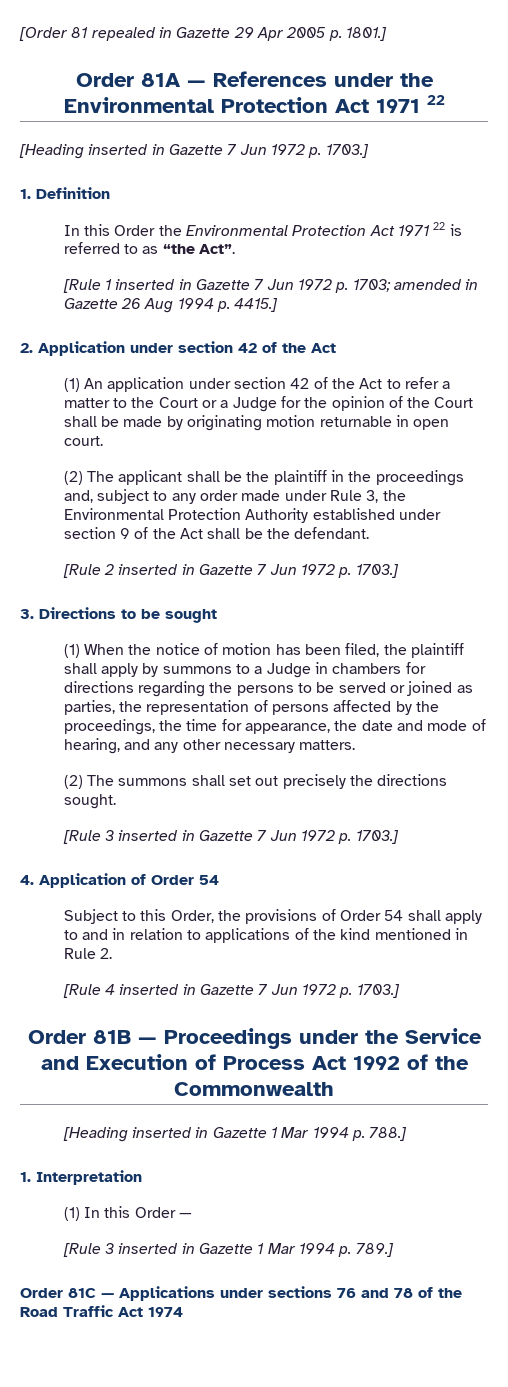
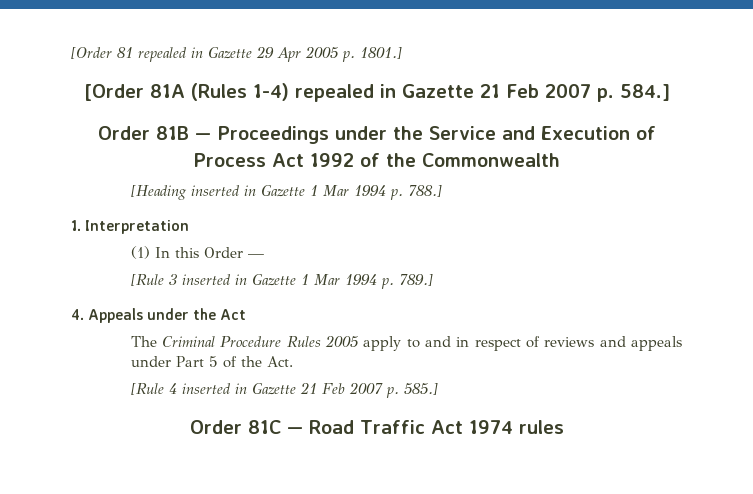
- Order 81A — References under the Environmental Protection Act 1971 22
- [Heading inserted in Gazette 7 Jun 1972 p. 1703.]
- 1. Definition
- In this Order the Environmental Protection Act 1971 22 is referred to as “the Act”.
- [Rule 1 inserted in Gazette 7 Jun 1972 p. 1703; amended in Gazette 26 Aug 1994 p. 4415.]
- 2. Application under section 42 of the Act
- (1) An application under section 42 of the Act to refer a matter to the Court or a Judge for the opinion of the Court shall be made by originating motion returnable in open court.
- (2) The applicant shall be the plaintiff in the proceedings and, subject to any order made under Rule 3, the Environmental Protection Authority established under section 9 of the Act shall be the defendant.
- [Rule 2 inserted in Gazette 7 Jun 1972 p. 1703.]
- 3. Directions to be sought
- (1) When the notice of motion has been filed, the plaintiff shall apply by summons to a Judge in chambers for directions regarding the persons to be served or joined as parties, the representation of persons affected by the proceedings, the time for appearance, the date and mode of hearing, and any other necessary matters.
- (2) The summons shall set out precisely the directions sought.
- [Rule 3 inserted in Gazette 7 Jun 1972 p. 1703.]
- 4. Application of Order 54
- Subject to this Order, the provisions of Order 54 shall apply to and in relation to applications of the kind mentioned in Rule 2.
- [Rule 4 inserted in Gazette 7 Jun 1972 p. 1703.]
+ [Order 81A (Rules 1-4) repealed in Gazette 21 Feb 2007 p. 584.]
- Order 81C — Applications under sections 76 and 78 of the Road Traffic Act 1974
+ 4. Appeals under the Act
+ The Criminal Procedure Rules 2005 apply to and in respect of reviews and appeals under Part 5 of the Act.
+ [Rule 4 inserted in Gazette 21 Feb 2007 p. 585.]
+ Order 81C — Road Traffic Act 1974 rules

